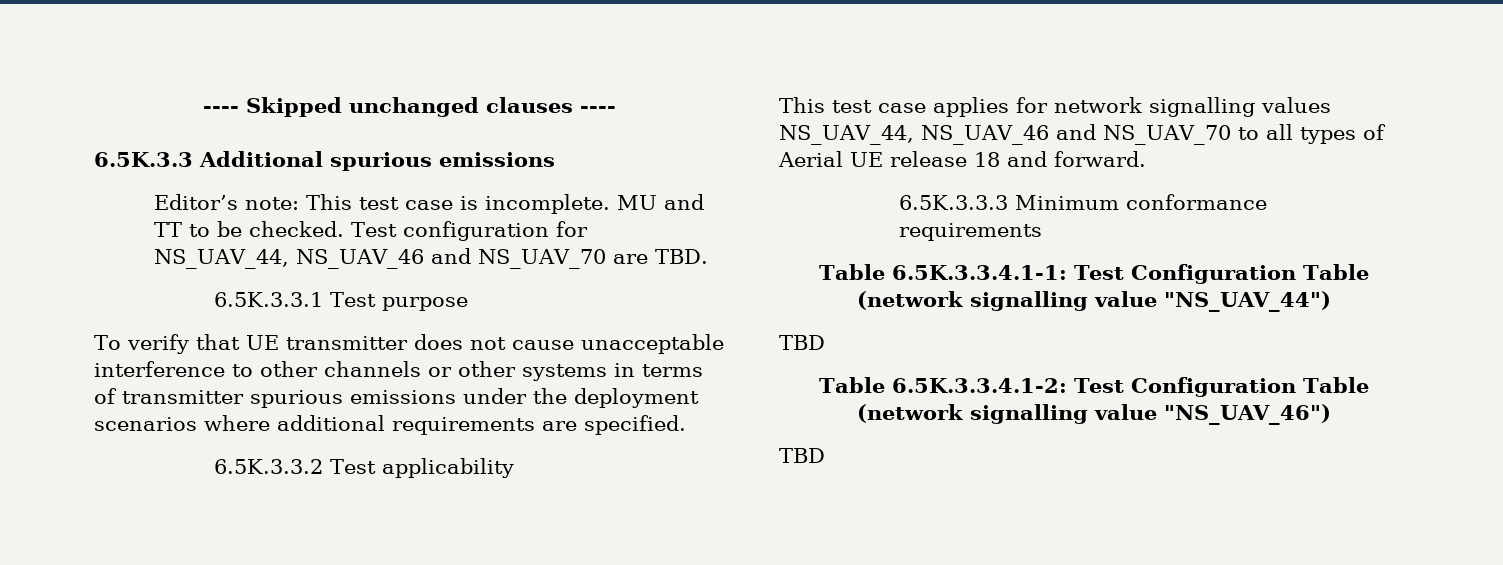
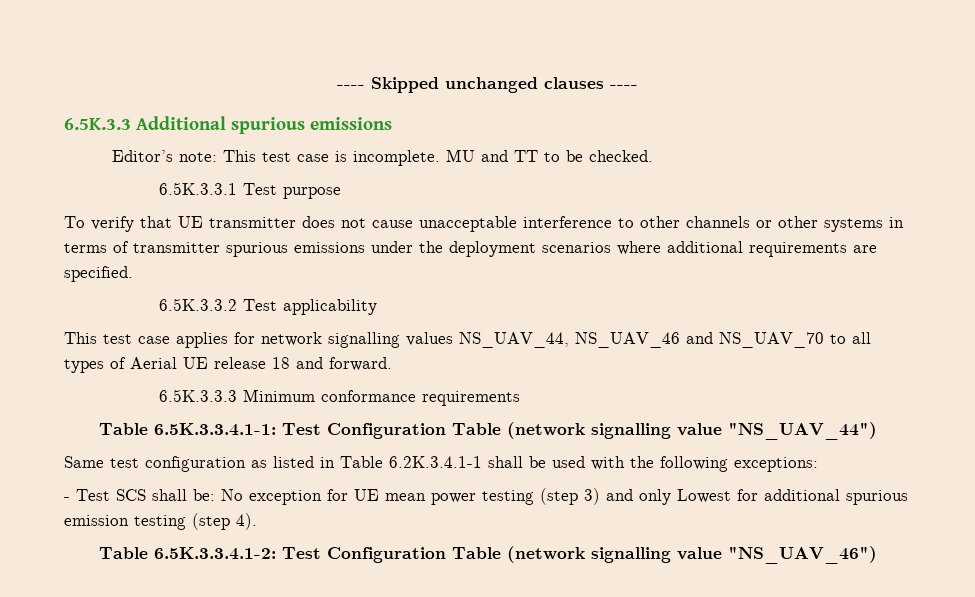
- Test configuration for NS_UAV_44, NS_UAV_46 and NS_UAV_70 are TBD.
  Table 6.5K.3.3.4.1-1: Test Configuration Table (network signalling value "NS_UAV_44")
- TBD
+ Same test configuration as listed in Table 6.2K.3.4.1-1 shall be used with the following exceptions:
+ - Test SCS shall be: No exception for UE mean power testing (step 3) and only Lowest for additional spurious emission testing (step 4).
  Table 6.5K.3.3.4.1-2: Test Configuration Table (network signalling value "NS_UAV_46")
- TBD

